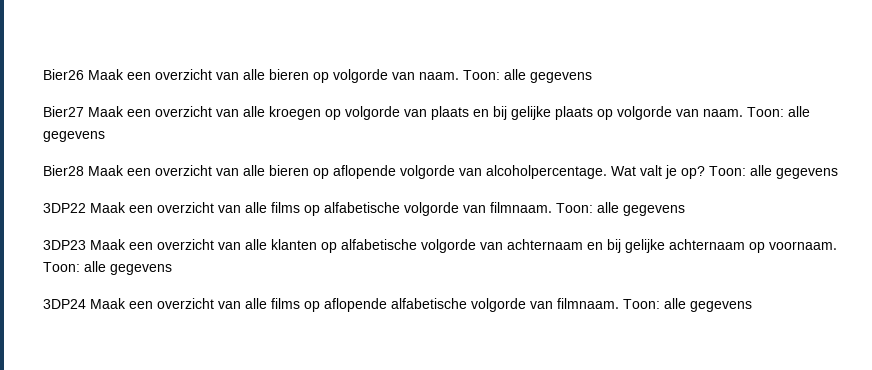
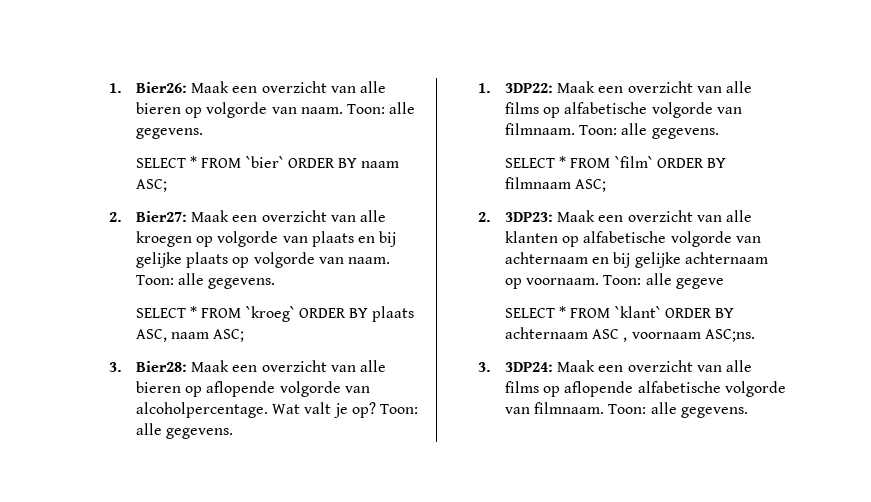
- Bier26 Maak een overzicht van alle bieren op volgorde van naam. Toon: alle gegevens
- Bier27 Maak een overzicht van alle kroegen op volgorde van plaats en bij gelijke plaats op volgorde van naam. Toon: alle gegevens
- Bier28 Maak een overzicht van alle bieren op aflopende volgorde van alcoholpercentage.
+ 1. Bier26: Maak een overzicht van alle bieren op volgorde van naam. Toon: alle gegevens.
+ SELECT * FROM `bier` ORDER BY naam ASC;
+ 2. Bier27: Maak een overzicht van alle kroegen op volgorde van plaats en bij gelijke plaats op volgorde van naam. Toon: alle gegevens.
+ SELECT * FROM `kroeg` ORDER BY plaats ASC, naam ASC;
+ 3. Bier28: Maak een overzicht van alle bieren op aflopende volgorde van alcoholpercentage.
- Wat valt je op? Toon: alle gegevens
- 3DP22 Maak een overzicht van alle films op alfabetische volgorde van filmnaam. Toon: alle gegevens
- 3DP23 Maak een overzicht van alle klanten op alfabetische volgorde van achternaam en bij gelijke achternaam op voornaam. Toon: alle gegevens
- 3DP24 Maak een overzicht van alle films op aflopende alfabetische volgorde van filmnaam. Toon: alle gegevens
+ Wat valt je op? Toon: alle gegevens.
+ 1. 3DP22: Maak een overzicht van alle films op alfabetische volgorde van filmnaam. Toon: alle gegevens.
+ SELECT * FROM `film` ORDER BY filmnaam ASC;
+ 2. 3DP23: Maak een overzicht van alle klanten op alfabetische volgorde van achternaam en bij gelijke achternaam op voornaam. Toon: alle gegeve
+ SELECT * FROM `klant` ORDER BY achternaam ASC , voornaam ASC;ns.
+ 3. 3DP24: Maak een overzicht van alle films op aflopende alfabetische volgorde van filmnaam. Toon: alle gegevens.

